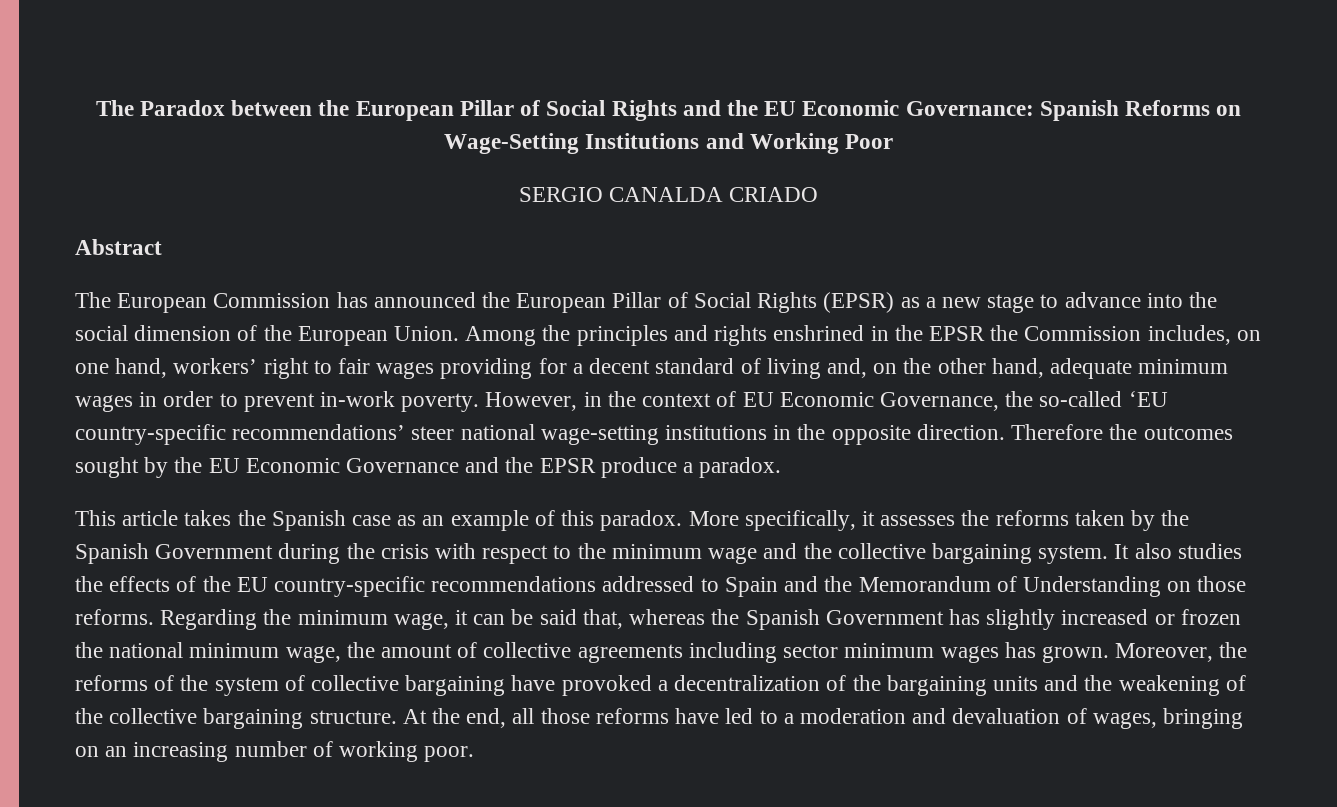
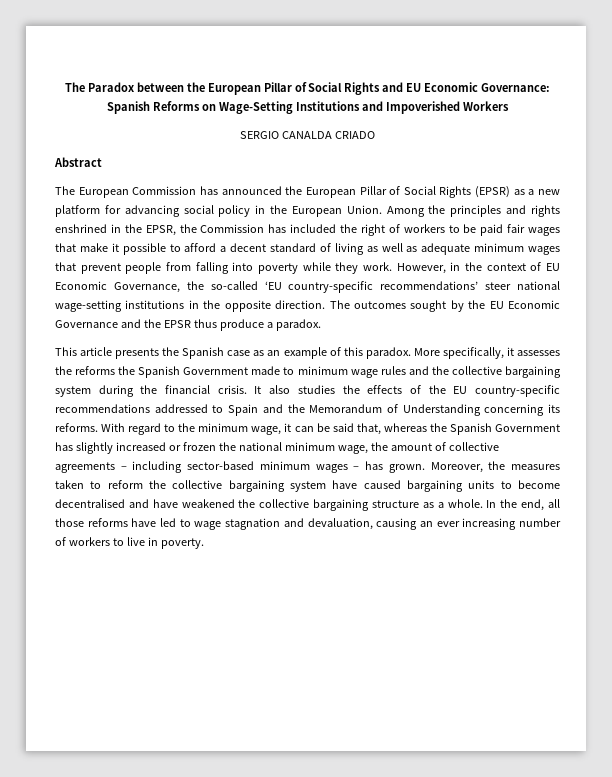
- The Paradox between the European Pillar of Social Rights and the EU Economic Governance: Spanish Reforms on Wage-Setting Institutions and Working Poor
+ The Paradox between the European Pillar of Social Rights and EU Economic Governance: Spanish Reforms on Wage-Setting Institutions and Impoverished Workers
- The European Commission has announced the European Pillar of Social Rights (EPSR) as a new stage to advance into the social dimension of the European Union.
+ The European Commission has announced the European Pillar of Social Rights (EPSR) as a new platform for advancing social policy in the European Union.
- Among the principles and rights enshrined in the EPSR the Commission includes, on one hand, workers’ right to fair wages providing for a decent standard of living and, on the other hand, adequate minimum wages in order to prevent in-work poverty.
+ Among the principles and rights enshrined in the EPSR, the Commission has included the right of workers to be paid fair wages that make it possible to afford a decent standard of living as well as adequate minimum wages that prevent people from falling into poverty while they work.
- Therefore the outcomes sought by the EU Economic Governance and the EPSR produce a paradox.
+ The outcomes sought by the EU Economic Governance and the EPSR thus produce a paradox.
- This article takes the Spanish case as an example of this paradox.
+ This article presents the Spanish case as an example of this paradox.
- More specifically, it assesses the reforms taken by the Spanish Government during the crisis with respect to the minimum wage and the collective bargaining system.
+ More specifically, it assesses the reforms the Spanish Government made to minimum wage rules and the collective bargaining system during the financial crisis.
- It also studies the effects of the EU country-specific recommendations addressed to Spain and the Memorandum of Understanding on those reforms. Regarding the minimum wage, it can be said that, whereas the Spanish Government has slightly increased or frozen the national minimum wage, the amount of collective agreements including sector minimum wages has grown.
+ It also studies the effects of the EU country-specific recommendations addressed to Spain and the Memorandum of Understanding concerning its reforms. With regard to the minimum wage, it can be said that, whereas the Spanish Government has slightly increased or frozen the national minimum wage, the amount of collective agreements – including sector-based minimum wages – has grown.
- Moreover, the reforms of the system of collective bargaining have provoked a decentralization of the bargaining units and the weakening of the collective bargaining structure. At the end, all those reforms have led to a moderation and devaluation of wages, bringing on an increasing number of working poor.
+ Moreover, the measures taken to reform the collective bargaining system have caused bargaining units to become decentralised and have weakened the collective bargaining structure as a whole. In the end, all those reforms have led to wage stagnation and devaluation, causing an ever increasing number of workers to live in poverty.

